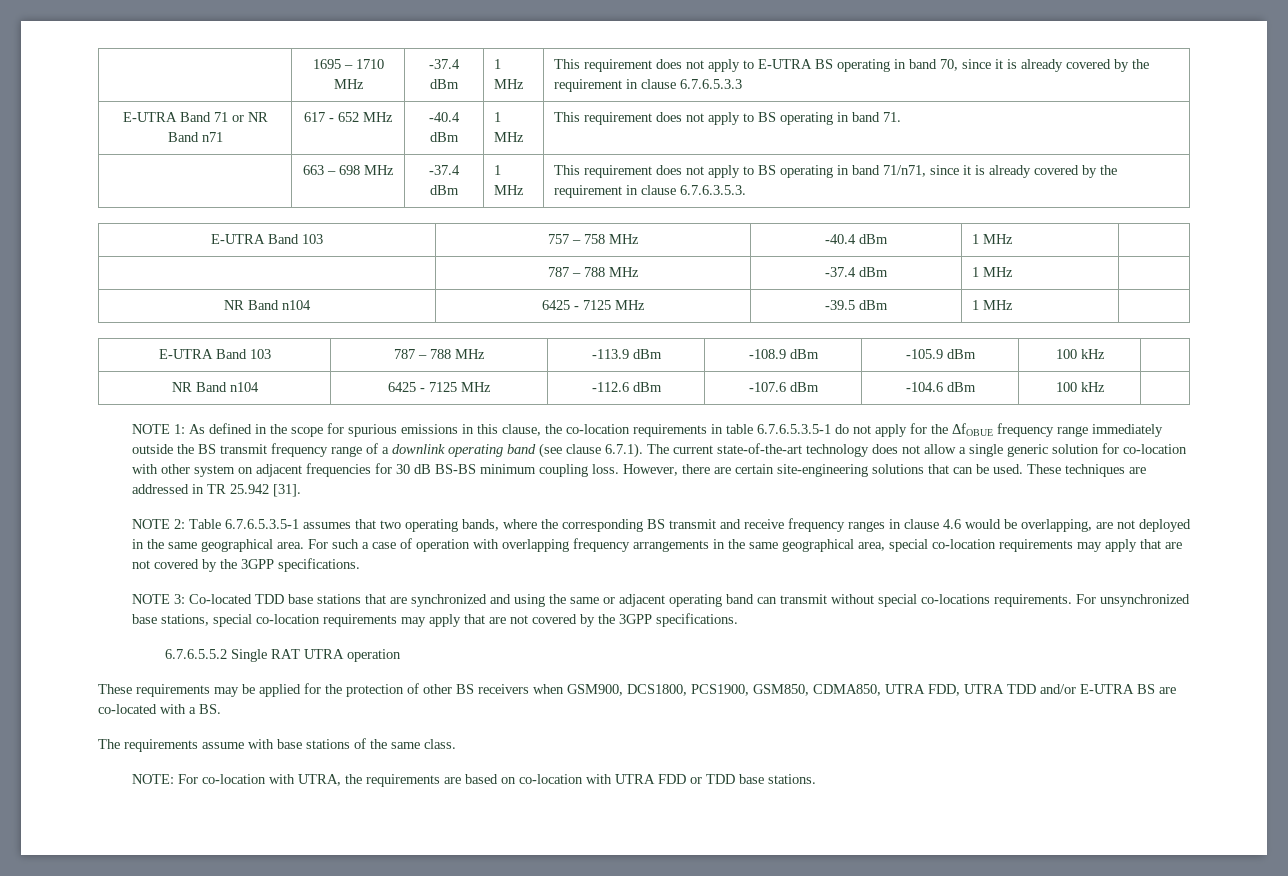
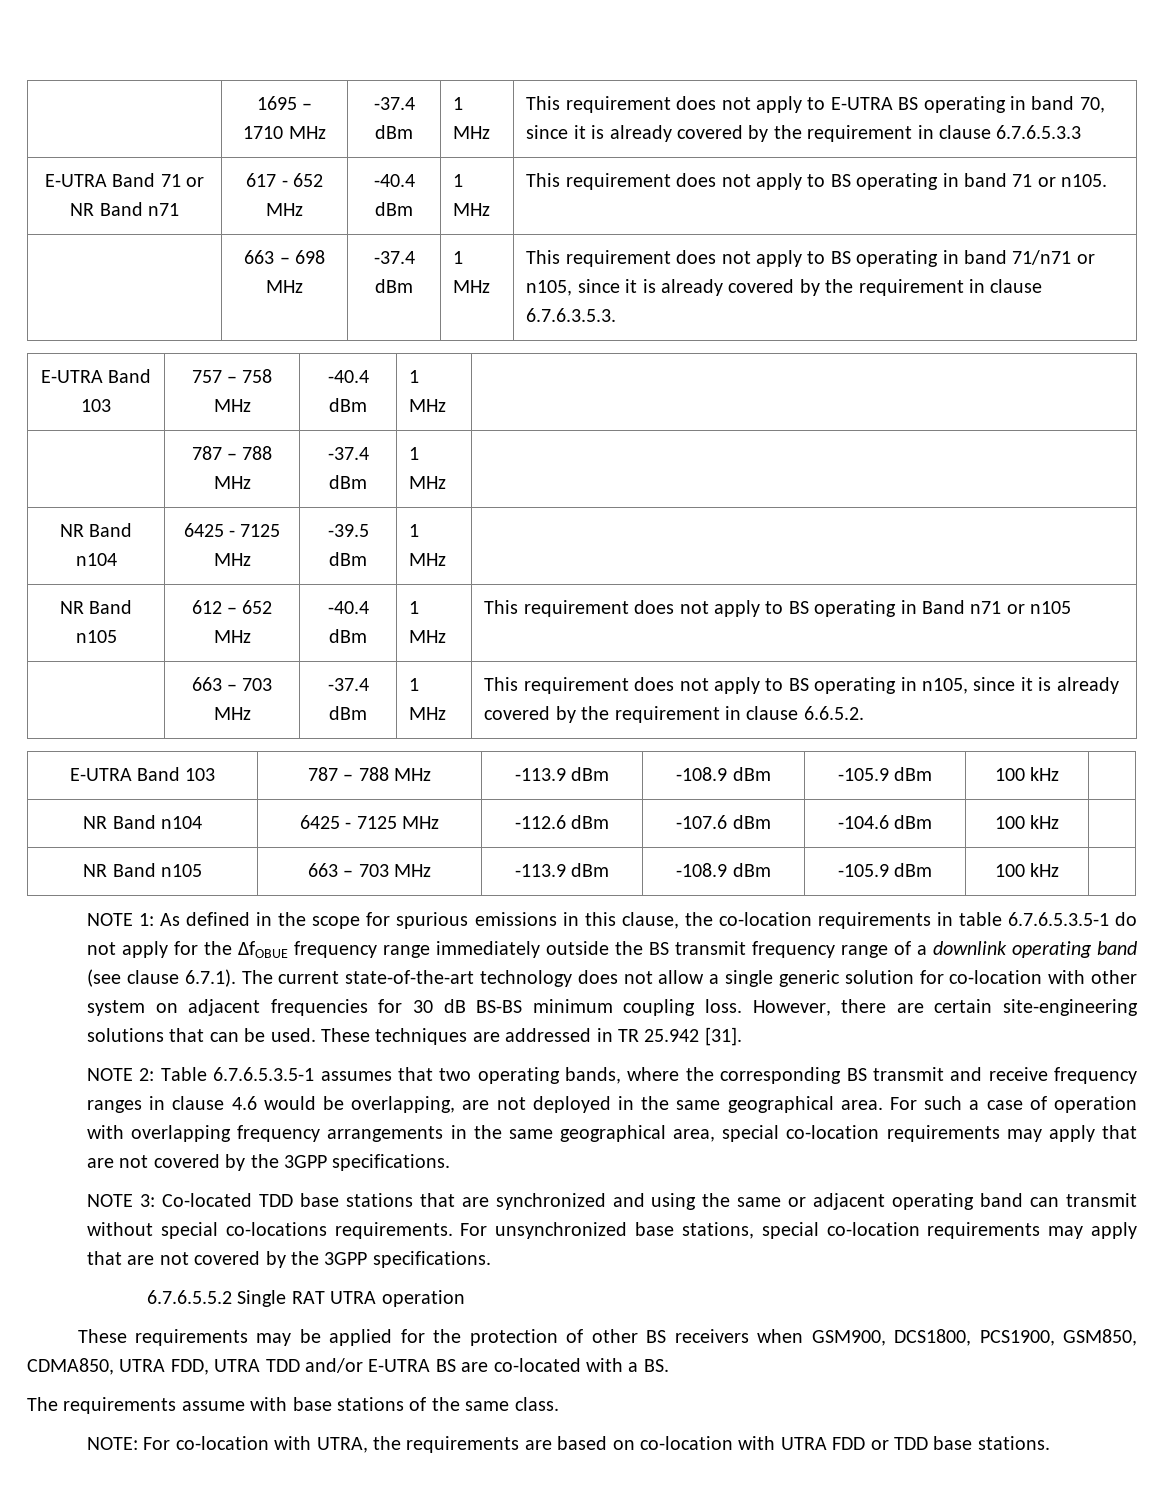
- E-UTRA Band 71 or NR Band n71 | 617 - 652 MHz | -40.4 dBm | 1 MHz | This requirement does not apply to BS operating in band 71.
+ E-UTRA Band 71 or NR Band n71 | 617 - 652 MHz | -40.4 dBm | 1 MHz | This requirement does not apply to BS operating in band 71 or n105.
- | 663 – 698 MHz | -37.4 dBm | 1 MHz | This requirement does not apply to BS operating in band 71/n71, since it is already covered by the requirement in clause 6.7.6.3.5.3.
+ | 663 – 698 MHz | -37.4 dBm | 1 MHz | This requirement does not apply to BS operating in band 71/n71 or n105, since it is already covered by the requirement in clause 6.7.6.3.5.3.
+ NR Band n105 | 612 – 652 MHz | -40.4 dBm | 1 MHz | This requirement does not apply to BS operating in Band n71 or n105
+ | 663 – 703 MHz | -37.4 dBm | 1 MHz | This requirement does not apply to BS operating in n105, since it is already covered by the requirement in clause 6.6.5.2.
+ NR Band n105 | 663 – 703 MHz | -113.9 dBm | -108.9 dBm | -105.9 dBm | 100 kHz |

